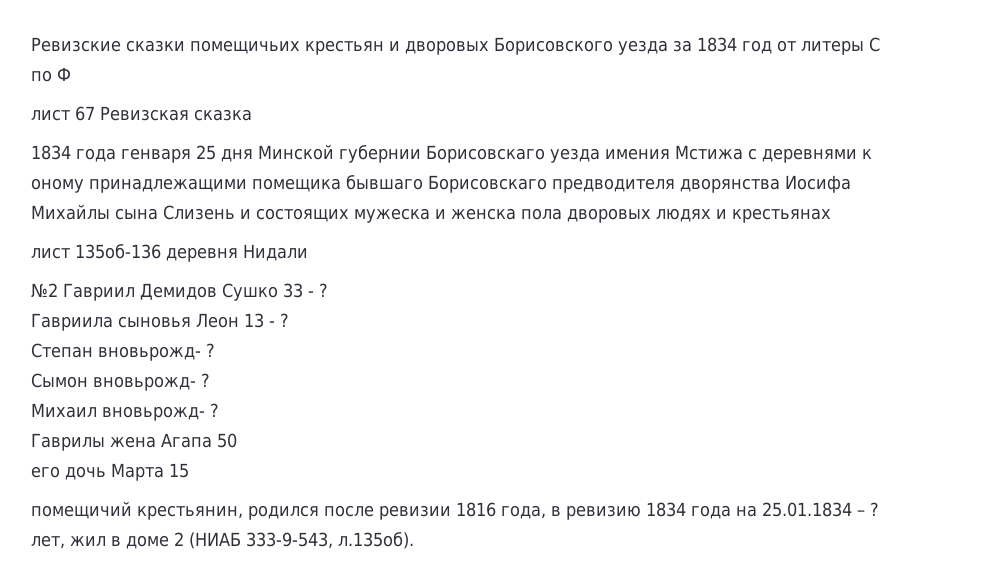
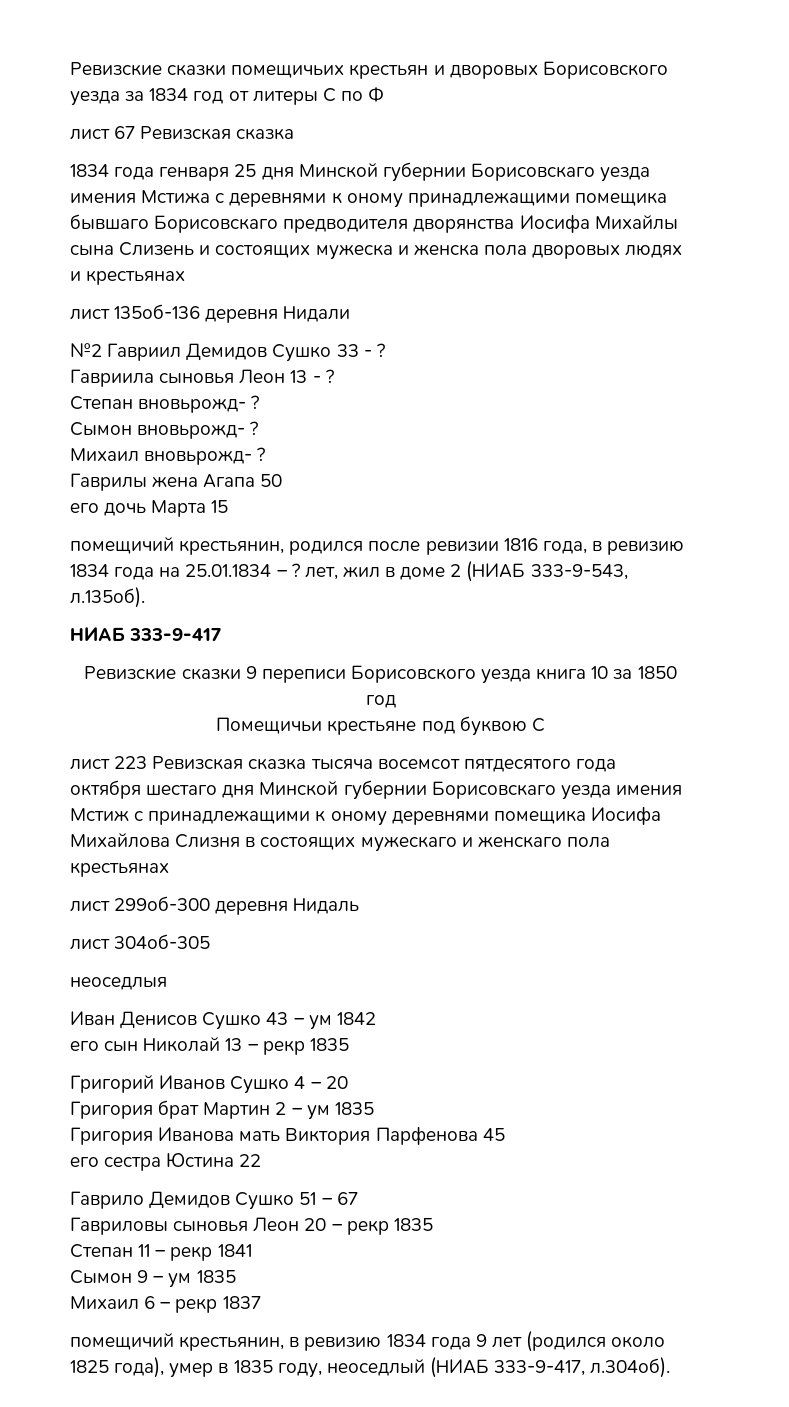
+ НИАБ 333-9-417
+ Ревизские сказки 9 переписи Борисовского уезда книга 10 за 1850 год
+ Помещичьи крестьяне под буквою С
+ лист 223 Ревизская сказка тысяча восемсот пятдесятого года октября шестаго дня Минской губернии Борисовскаго уезда имения Мстиж с принадлежащими к оному деревнями помещика Иосифа Михайлова Слизня в состоящих мужескаго и женскаго пола крестьянах
+ лист 299об-300 деревня Нидаль
+ лист 304об-305
+ неоседлыя
+ Иван Денисов Сушко 43 – ум 1842
+ его сын Николай 13 – рекр 1835
+ Григорий Иванов Сушко 4 – 20
+ Григория брат Мартин 2 – ум 1835
+ Григория Иванова мать Виктория Парфенова 45
+ его сестра Юстина 22
+ Гаврило Демидов Сушко 51 – 67
+ Гавриловы сыновья Леон 20 – рекр 1835
+ Степан 11 – рекр 1841
+ Сымон 9 – ум 1835
+ Михаил 6 – рекр 1837
+ помещичий крестьянин, в ревизию 1834 года 9 лет (родился около 1825 года), умер в 1835 году, неоседлый (НИАБ 333-9-417, л.304об).

